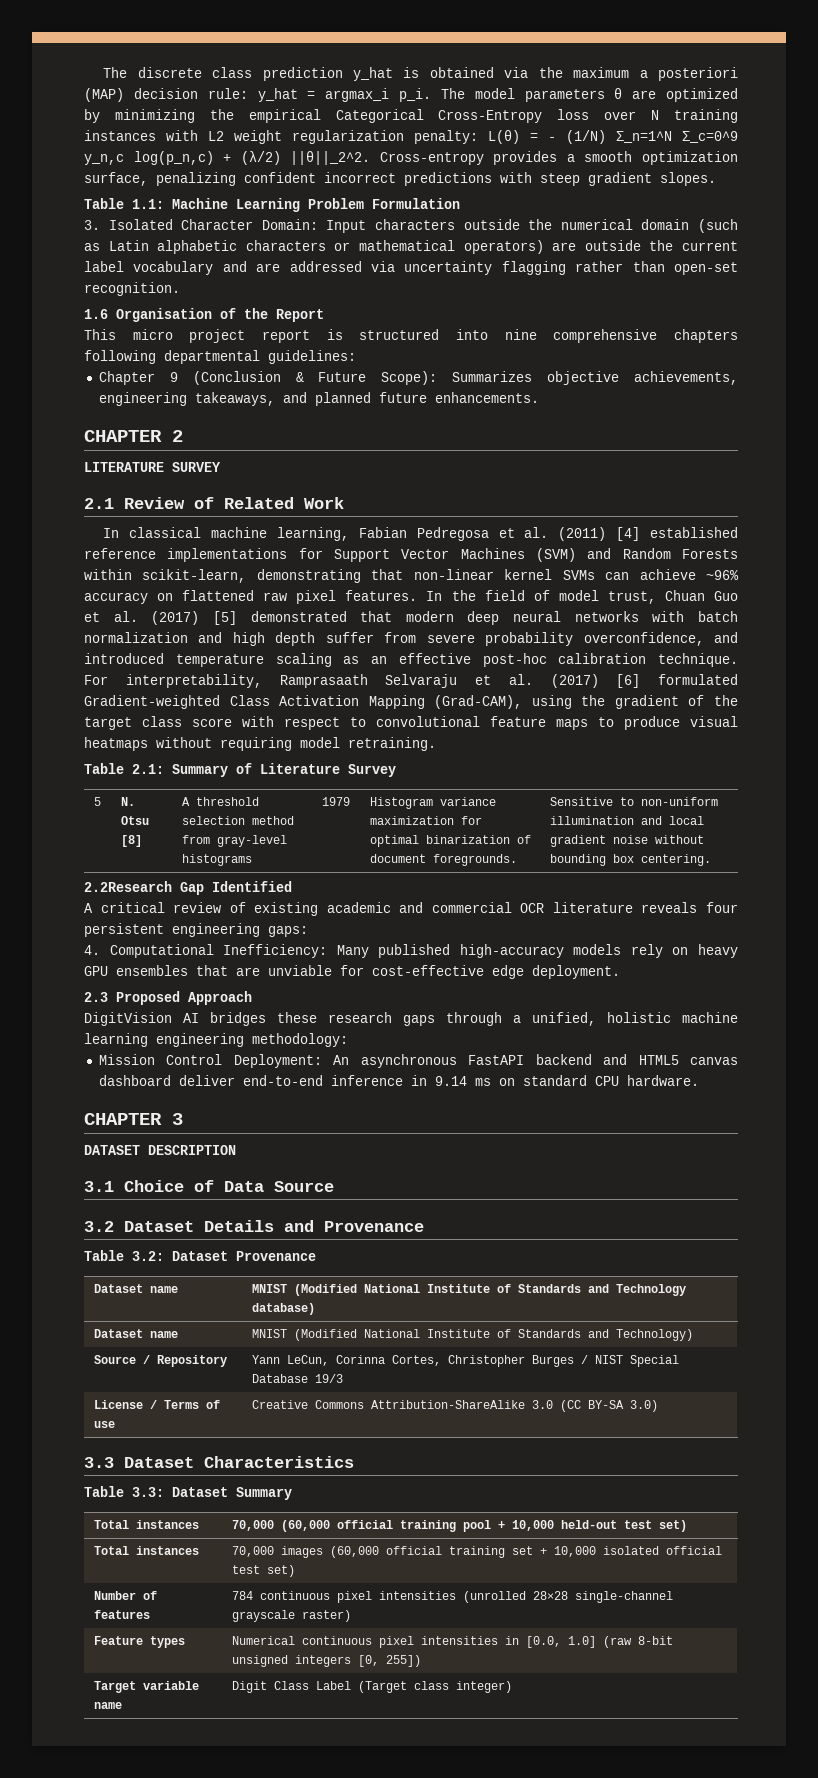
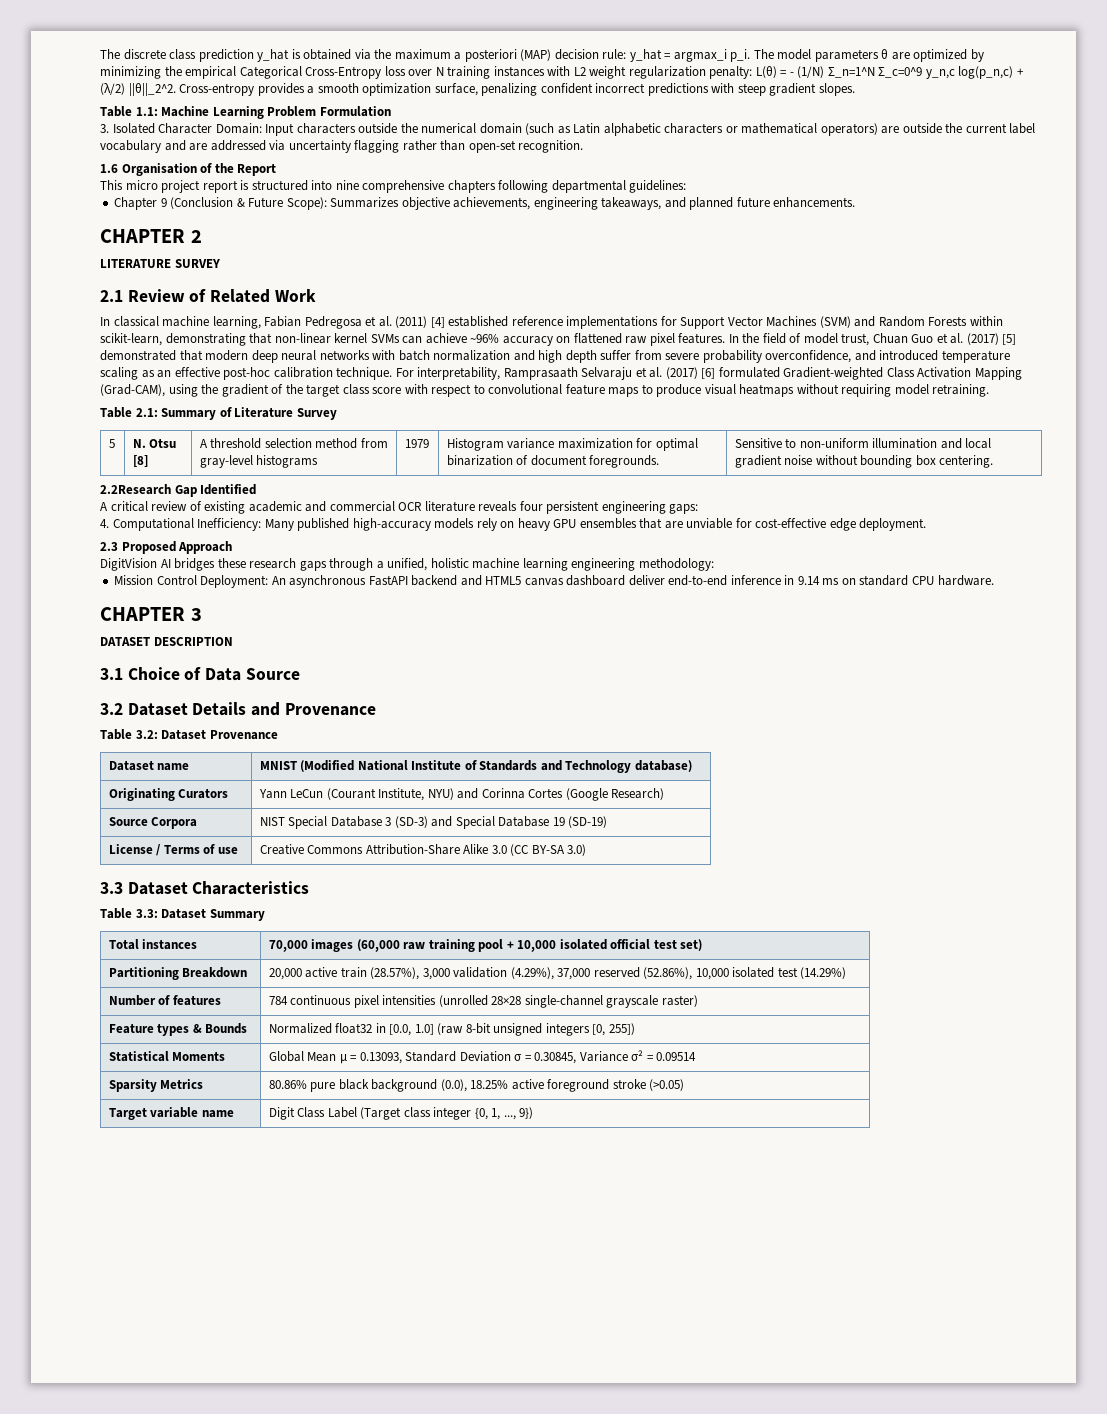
- Dataset name | MNIST (Modified National Institute of Standards and Technology)
- Source / Repository | Yann LeCun, Corinna Cortes, Christopher Burges / NIST Special Database 19/3
+ Originating Curators | Yann LeCun (Courant Institute, NYU) and Corinna Cortes (Google Research)
+ Source Corpora | NIST Special Database 3 (SD-3) and Special Database 19 (SD-19)
- License / Terms of use | Creative Commons Attribution-ShareAlike 3.0 (CC BY-SA 3.0)
+ License / Terms of use | Creative Commons Attribution-Share Alike 3.0 (CC BY-SA 3.0)
- Total instances | 70,000 (60,000 official training pool + 10,000 held-out test set)
- Total instances | 70,000 images (60,000 official training set + 10,000 isolated official test set)
+ Total instances | 70,000 images (60,000 raw training pool + 10,000 isolated official test set)
+ Partitioning Breakdown | 20,000 active train (28.57%), 3,000 validation (4.29%), 37,000 reserved (52.86%), 10,000 isolated test (14.29%)
- Feature types | Numerical continuous pixel intensities in [0.0, 1.0] (raw 8-bit unsigned integers [0, 255])
+ Feature types & Bounds | Normalized float32 in [0.0, 1.0] (raw 8-bit unsigned integers [0, 255])
+ Statistical Moments | Global Mean μ = 0.13093, Standard Deviation σ = 0.30845, Variance σ² = 0.09514
+ Sparsity Metrics | 80.86% pure black background (0.0), 18.25% active foreground stroke (>0.05)
- Target variable name | Digit Class Label (Target class integer)
+ Target variable name | Digit Class Label (Target class integer {0, 1, ..., 9})

